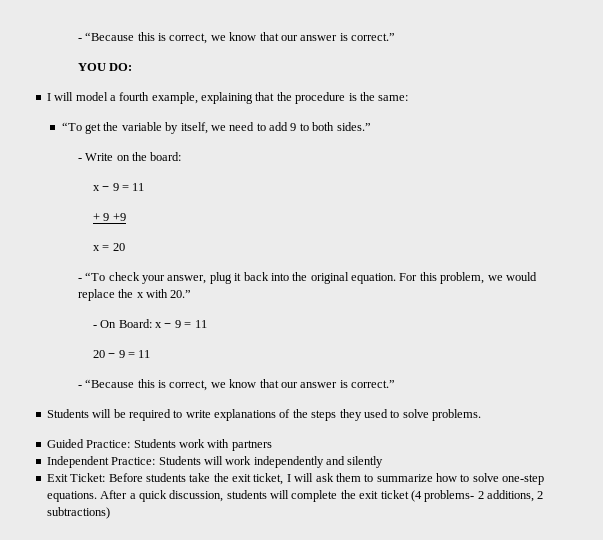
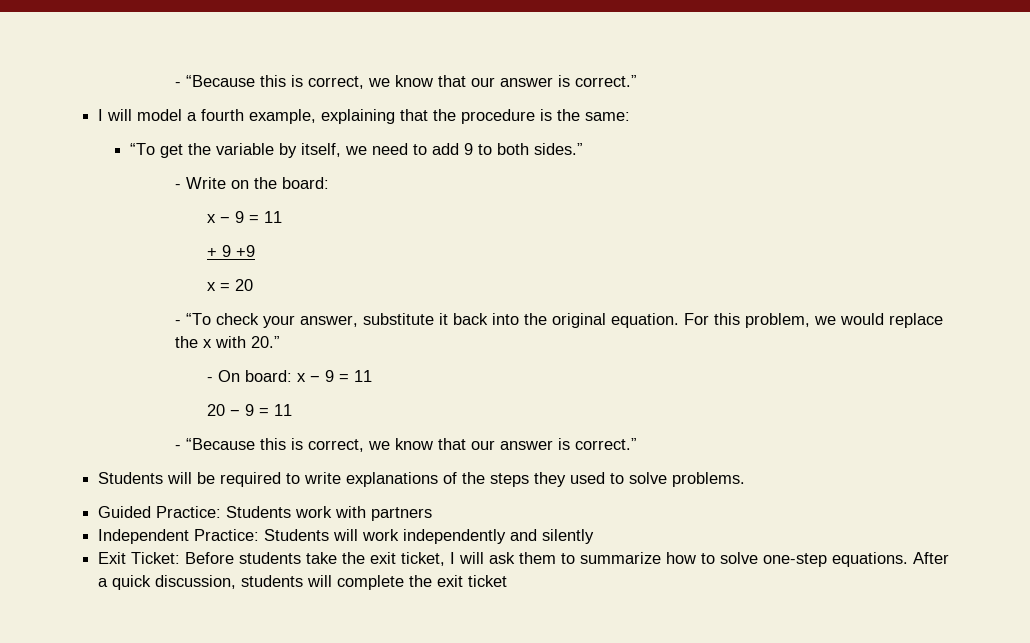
- YOU DO:
- - “To check your answer, plug it back into the original equation.
+ - “To check your answer, substitute it back into the original equation.
- - On Board: x − 9 = 11
+ - On board: x − 9 = 11
- After a quick discussion, students will complete the exit ticket (4 problems- 2 additions, 2 subtractions)
+ After a quick discussion, students will complete the exit ticket

